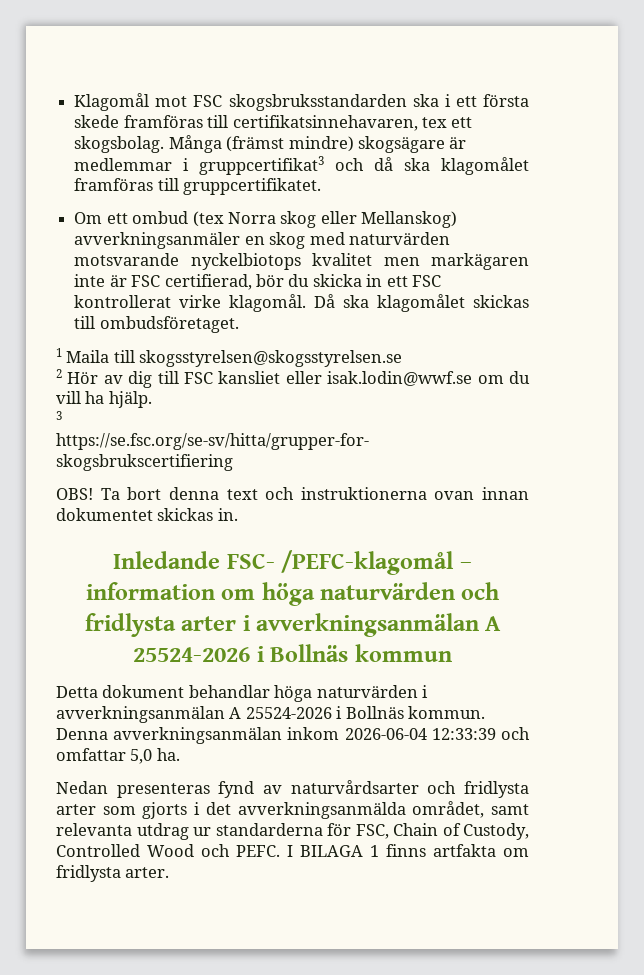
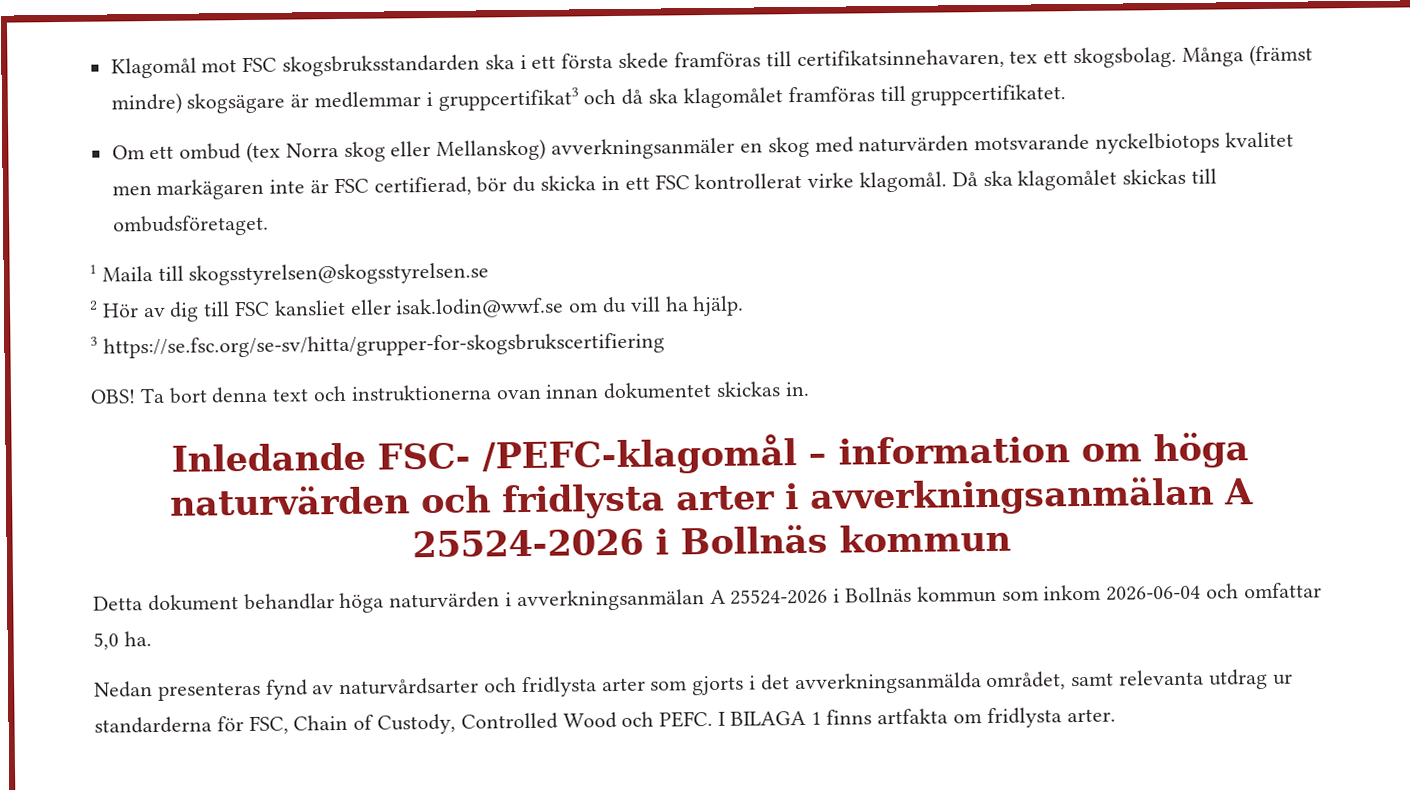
- Detta dokument behandlar höga naturvärden i avverkningsanmälan A 25524-2026 i Bollnäs kommun. Denna avverkningsanmälan inkom 2026-06-04 12:33:39 och omfattar 5,0 ha.
+ Detta dokument behandlar höga naturvärden i avverkningsanmälan A 25524-2026 i Bollnäs kommun som inkom 2026-06-04 och omfattar 5,0 ha.

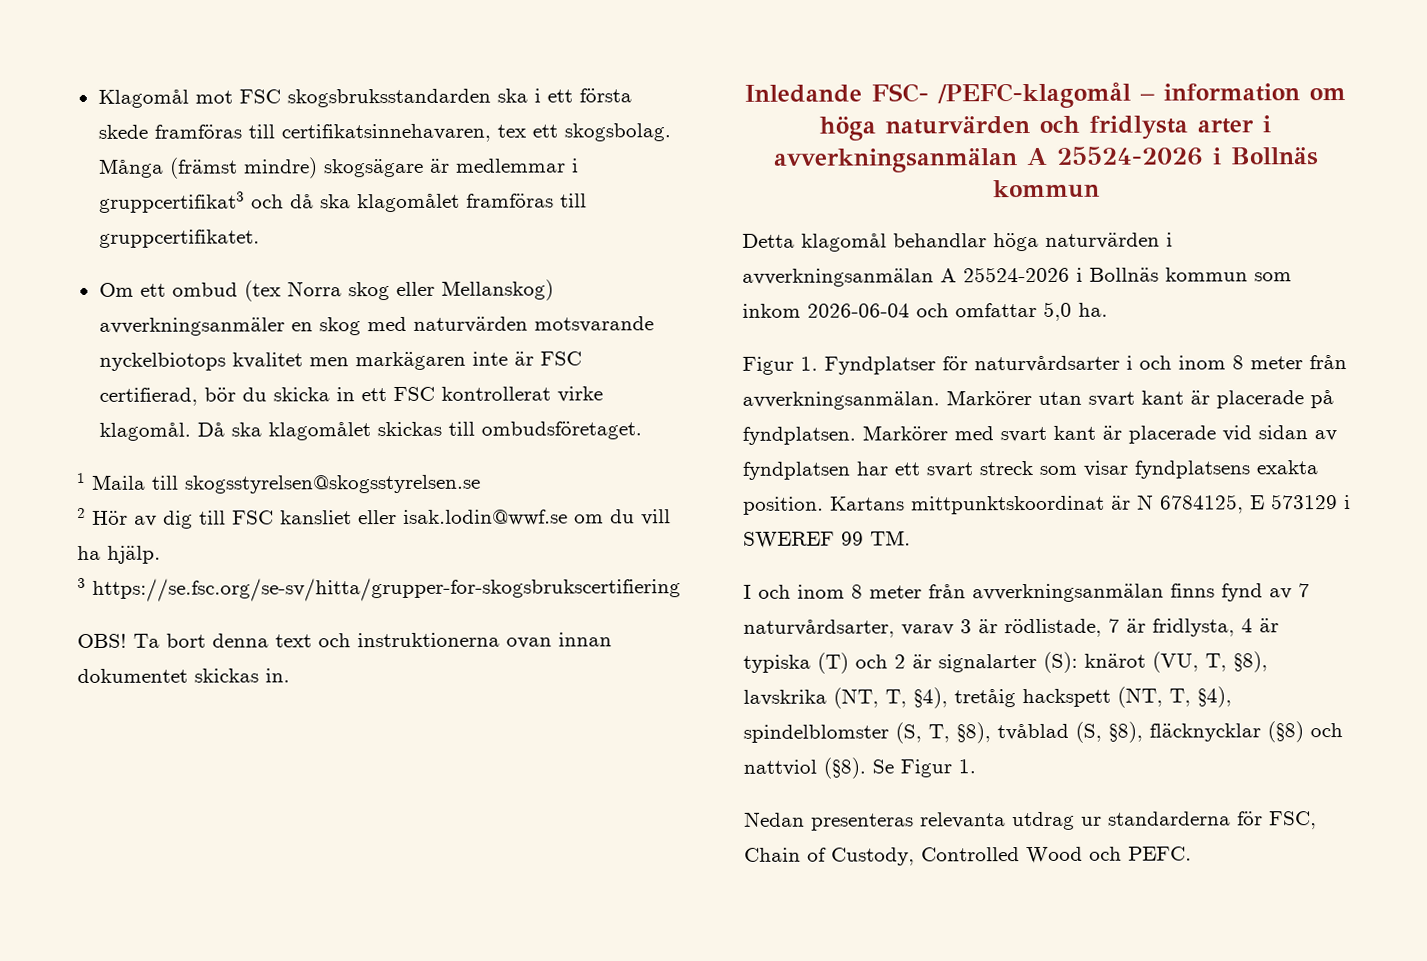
- Detta dokument behandlar höga naturvärden i avverkningsanmälan A 25524-2026 i Bollnäs kommun som inkom 2026-06-04 och omfattar 5,0 ha.
+ Detta klagomål behandlar höga naturvärden i avverkningsanmälan A 25524-2026 i Bollnäs kommun som inkom 2026-06-04 och omfattar 5,0 ha.
- Nedan presenteras fynd av naturvårdsarter och fridlysta arter som gjorts i det avverkningsanmälda området, samt relevanta utdrag ur standarderna för FSC, Chain of Custody, Controlled Wood och PEFC. I BILAGA 1 finns artfakta om fridlysta arter.
+ Figur 1. Fyndplatser för naturvårdsarter i och inom 8 meter från avverkningsanmälan. Markörer utan svart kant är placerade på fyndplatsen. Markörer med svart kant är placerade vid sidan av fyndplatsen har ett svart streck som visar fyndplatsens exakta position. Kartans mittpunktskoordinat är N 6784125, E 573129 i SWEREF 99 TM.
+ I och inom 8 meter från avverkningsanmälan finns fynd av 7 naturvårdsarter, varav 3 är rödlistade, 7 är fridlysta, 4 är typiska (T) och 2 är signalarter (S): knärot (VU, T, §8), lavskrika (NT, T, §4), tretåig hackspett (NT, T, §4), spindelblomster (S, T, §8), tvåblad (S, §8), fläcknycklar (§8) och nattviol (§8). Se Figur 1.
+ Nedan presenteras relevanta utdrag ur standarderna för FSC, Chain of Custody, Controlled Wood och PEFC.

